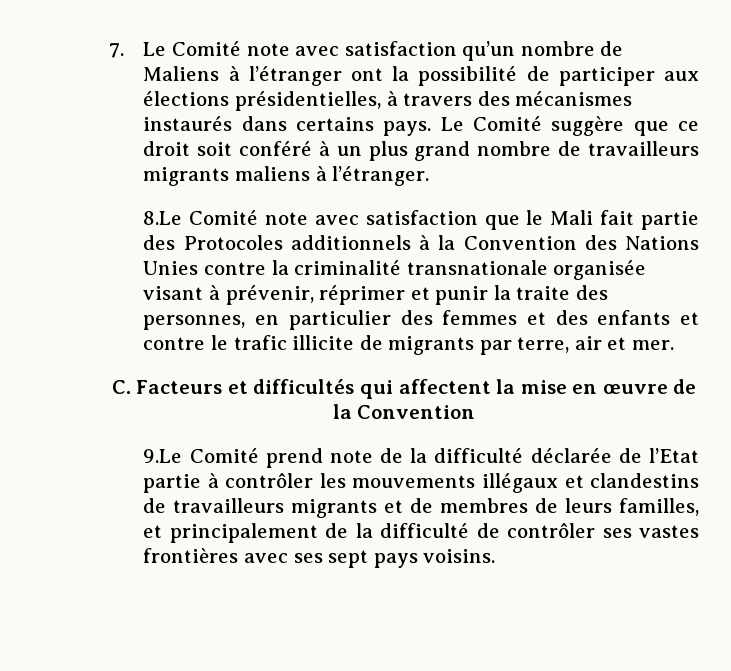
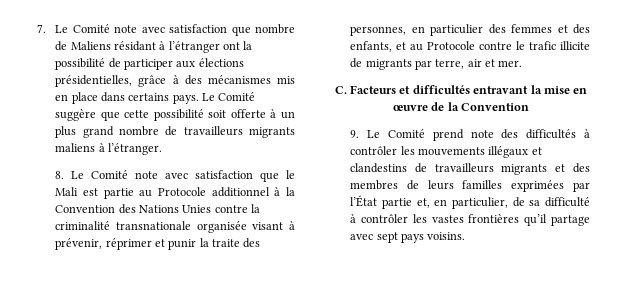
- 7. Le Comité note avec satisfaction qu’un nombre de Maliens à l’étranger ont la possibilité de participer aux élections présidentielles, à travers des mécanismes instaurés dans certains pays.
+ 7. Le Comité note avec satisfaction que nombre de Maliens résidant à l’étranger ont la possibilité de participer aux élections présidentielles, grâce à des mécanismes mis en place dans certains pays.
- Le Comité suggère que ce droit soit conféré à un plus grand nombre de travailleurs migrants maliens à l’étranger.
+ Le Comité suggère que cette possibilité soit offerte à un plus grand nombre de travailleurs migrants maliens à l’étranger.
- 8.Le Comité note avec satisfaction que le Mali fait partie des Protocoles additionnels à la Convention des Nations Unies contre la criminalité transnationale organisée visant à prévenir, réprimer et punir la traite des personnes, en particulier des femmes et des enfants et contre le trafic illicite de migrants par terre, air et mer.
+ 8. Le Comité note avec satisfaction que le Mali est partie au Protocole additionnel à la Convention des Nations Unies contre la criminalité transnationale organisée visant à prévenir, réprimer et punir la traite des personnes, en particulier des femmes et des enfants, et au Protocole contre le trafic illicite de migrants par terre, air et mer.
- C. Facteurs et difficultés qui affectent la mise en œuvre de la Convention
+ C. Facteurs et difficultés entravant la mise en œuvre de la Convention
- 9.Le Comité prend note de la difficulté déclarée de l’Etat partie à contrôler les mouvements illégaux et clandestins de travailleurs migrants et de membres de leurs familles, et principalement de la difficulté de contrôler ses vastes frontières avec ses sept pays voisins.
+ 9. Le Comité prend note des difficultés à contrôler les mouvements illégaux et clandestins de travailleurs migrants et des membres de leurs familles exprimées par l’État partie et, en particulier, de sa difficulté à contrôler les vastes frontières qu’il partage avec sept pays voisins.

